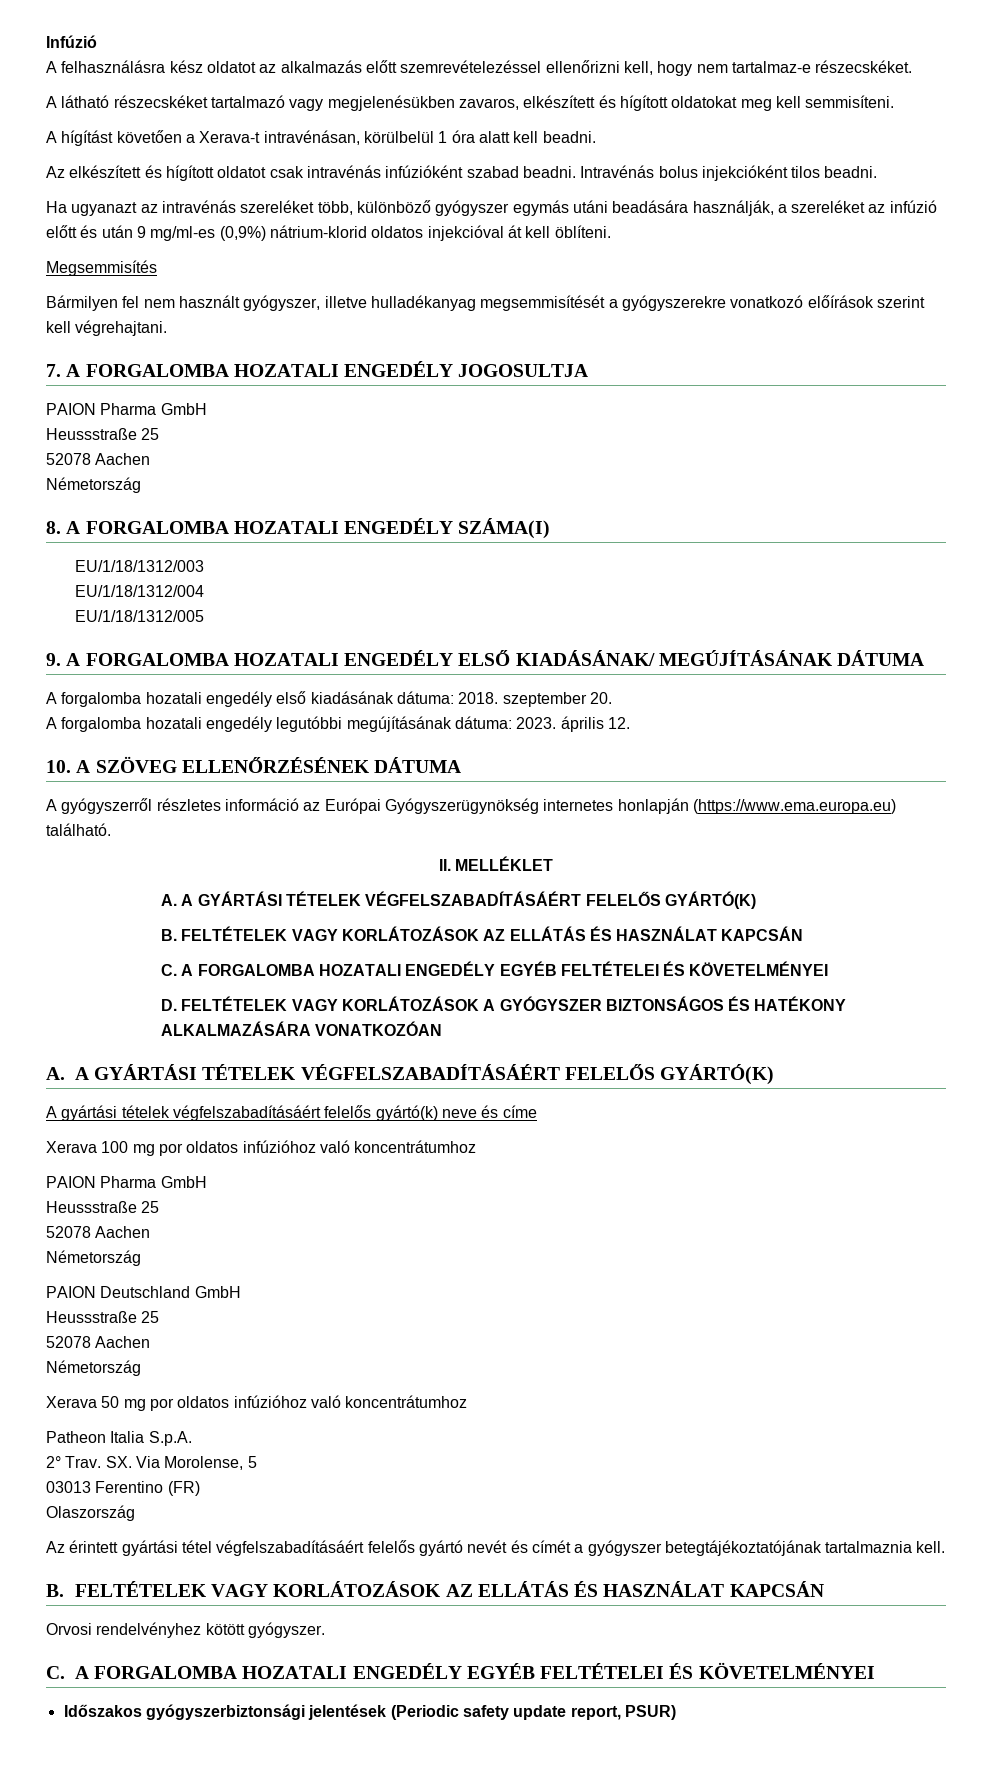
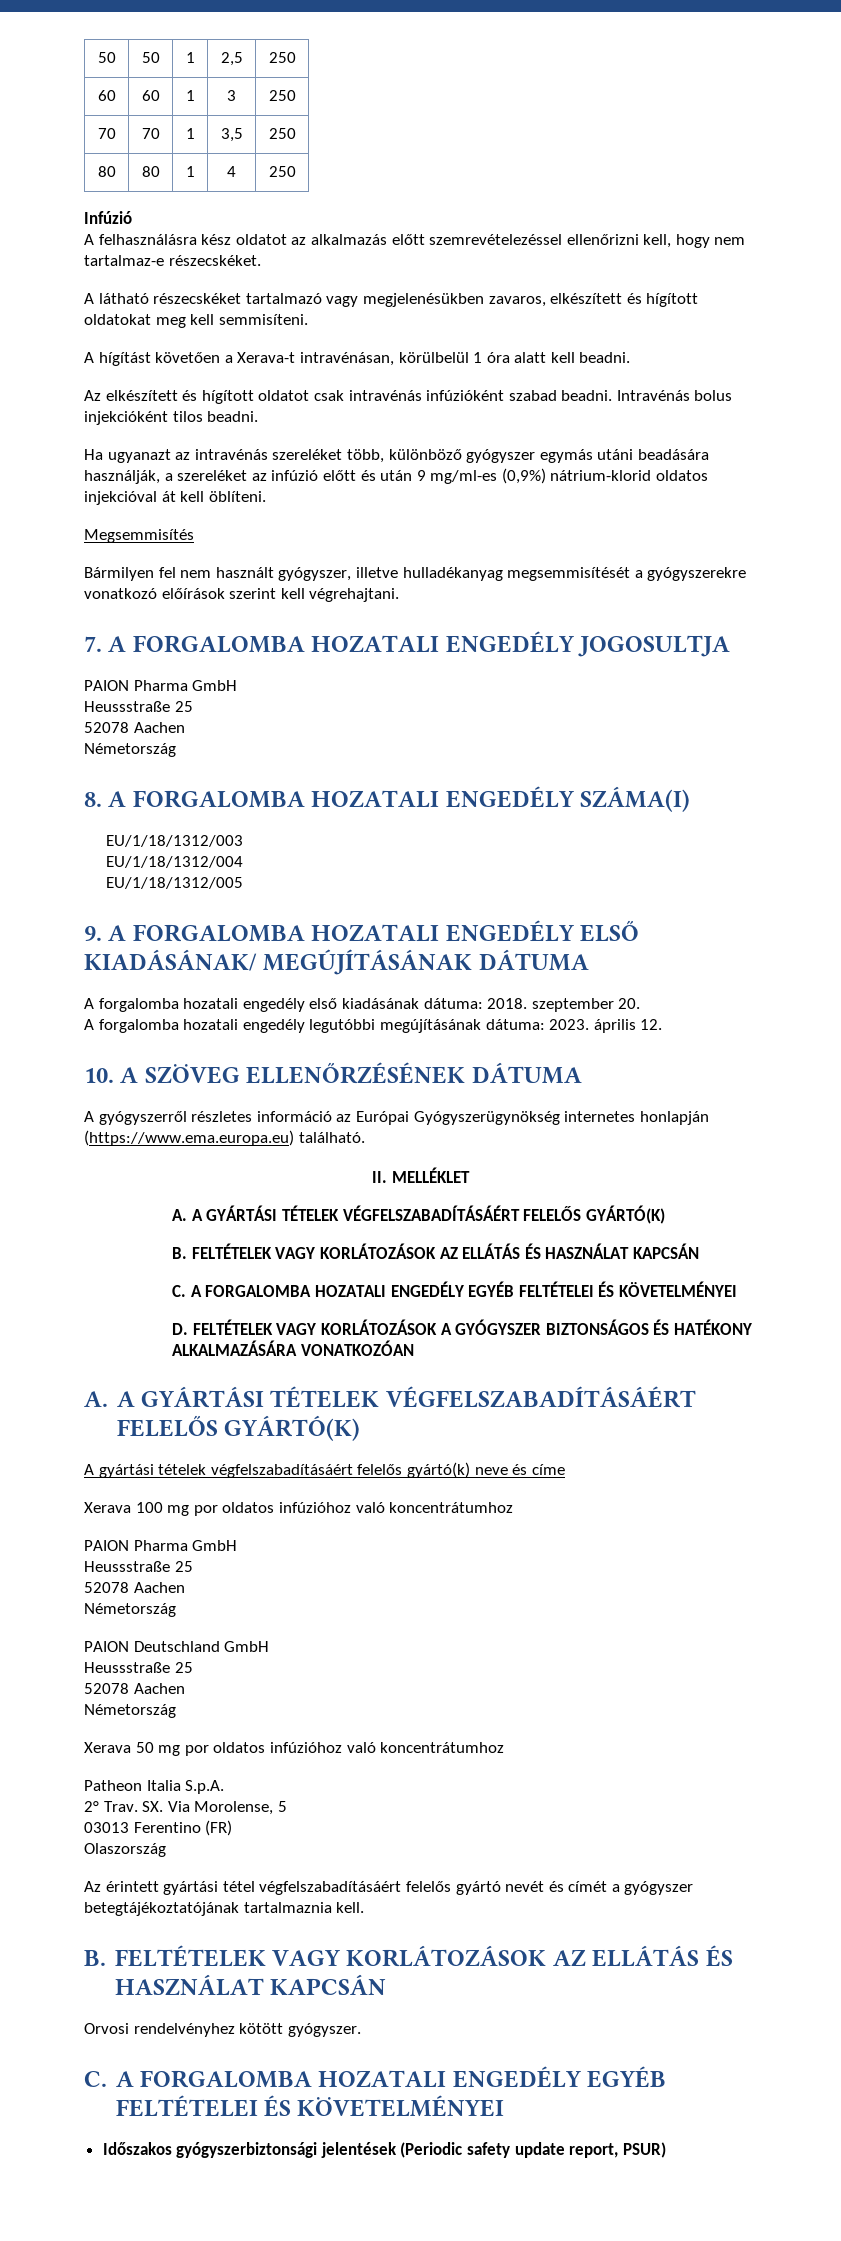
+ 50 | 50 | 1 | 2,5 | 250
+ 60 | 60 | 1 | 3 | 250
+ 70 | 70 | 1 | 3,5 | 250
+ 80 | 80 | 1 | 4 | 250

